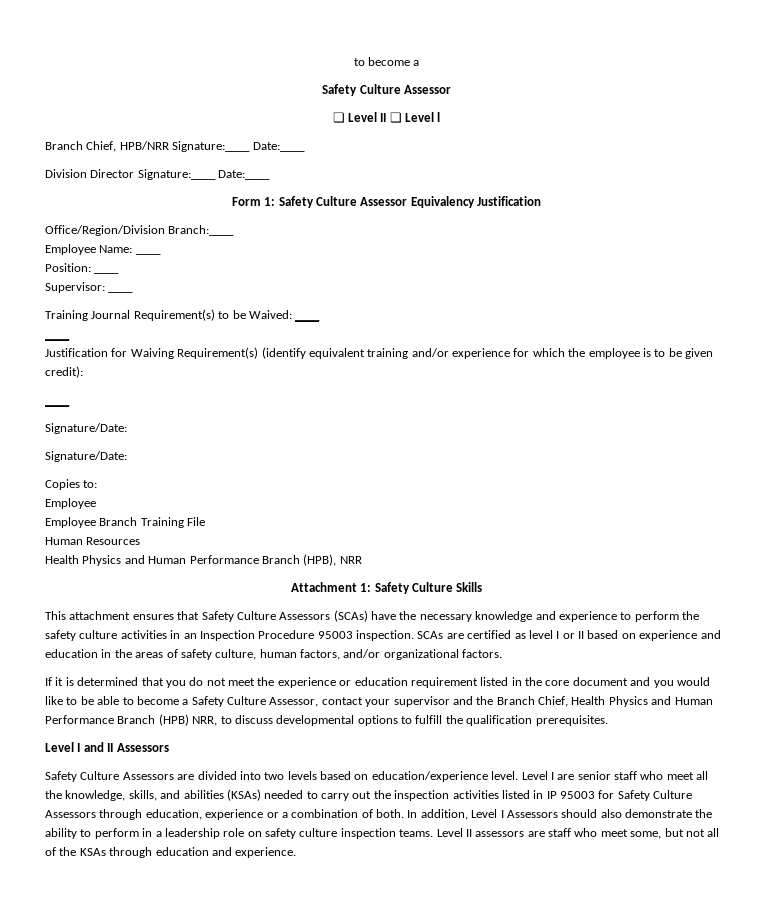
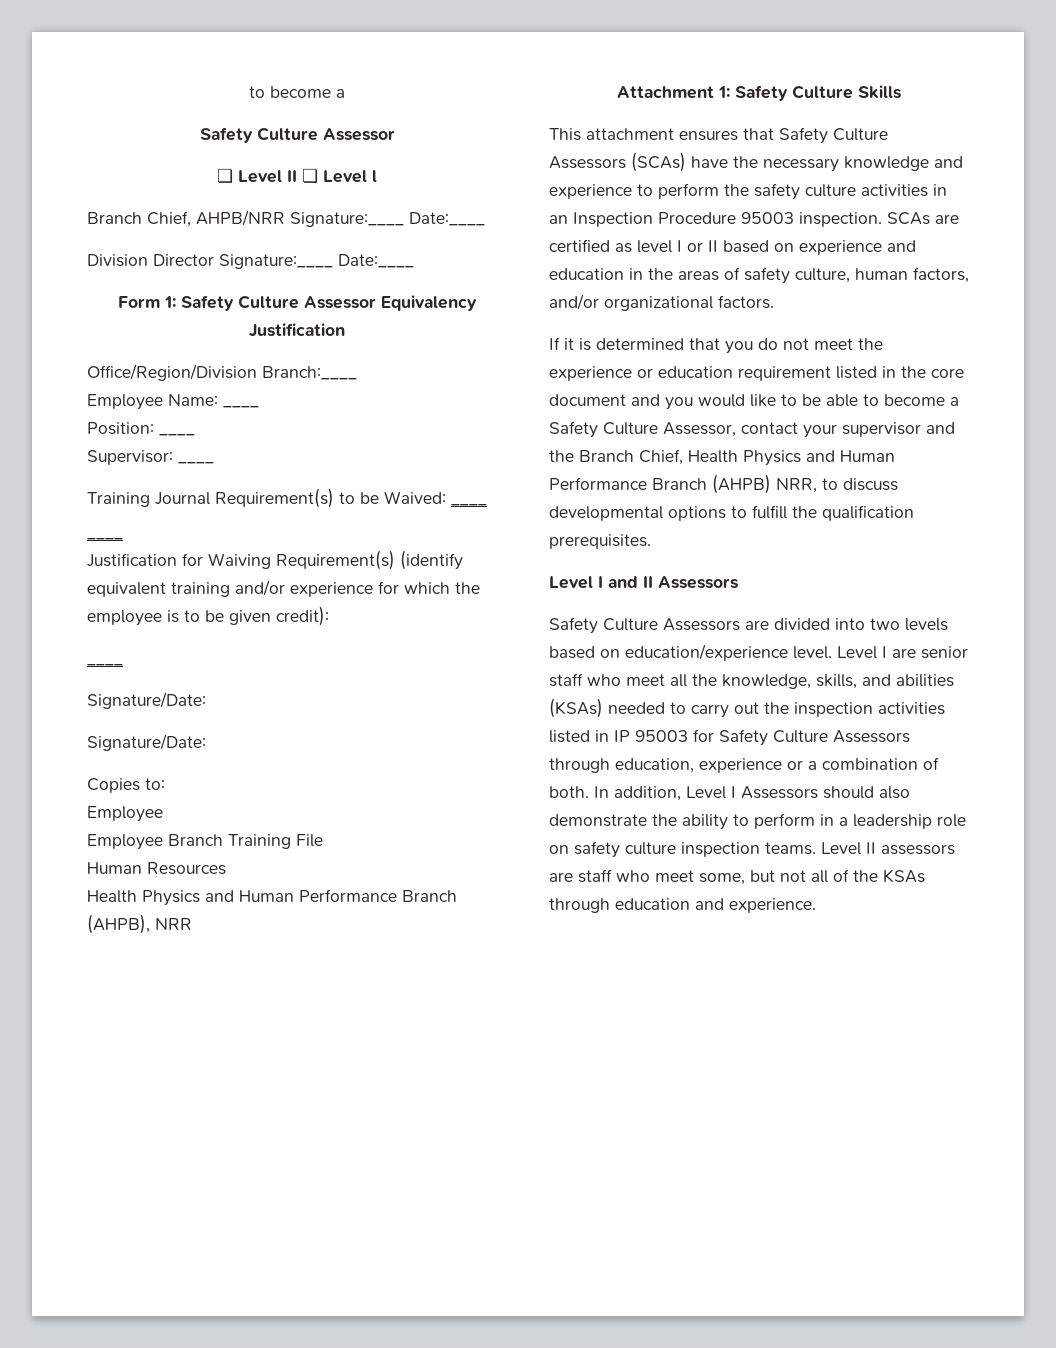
- Branch Chief, HPB/NRR Signature:____ Date:____
+ Branch Chief, AHPB/NRR Signature:____ Date:____
- Health Physics and Human Performance Branch (HPB), NRR
+ Health Physics and Human Performance Branch (AHPB), NRR
- If it is determined that you do not meet the experience or education requirement listed in the core document and you would like to be able to become a Safety Culture Assessor, contact your supervisor and the Branch Chief, Health Physics and Human Performance Branch (HPB) NRR, to discuss developmental options to fulfill the qualification prerequisites.
+ If it is determined that you do not meet the experience or education requirement listed in the core document and you would like to be able to become a Safety Culture Assessor, contact your supervisor and the Branch Chief, Health Physics and Human Performance Branch (AHPB) NRR, to discuss developmental options to fulfill the qualification prerequisites.

